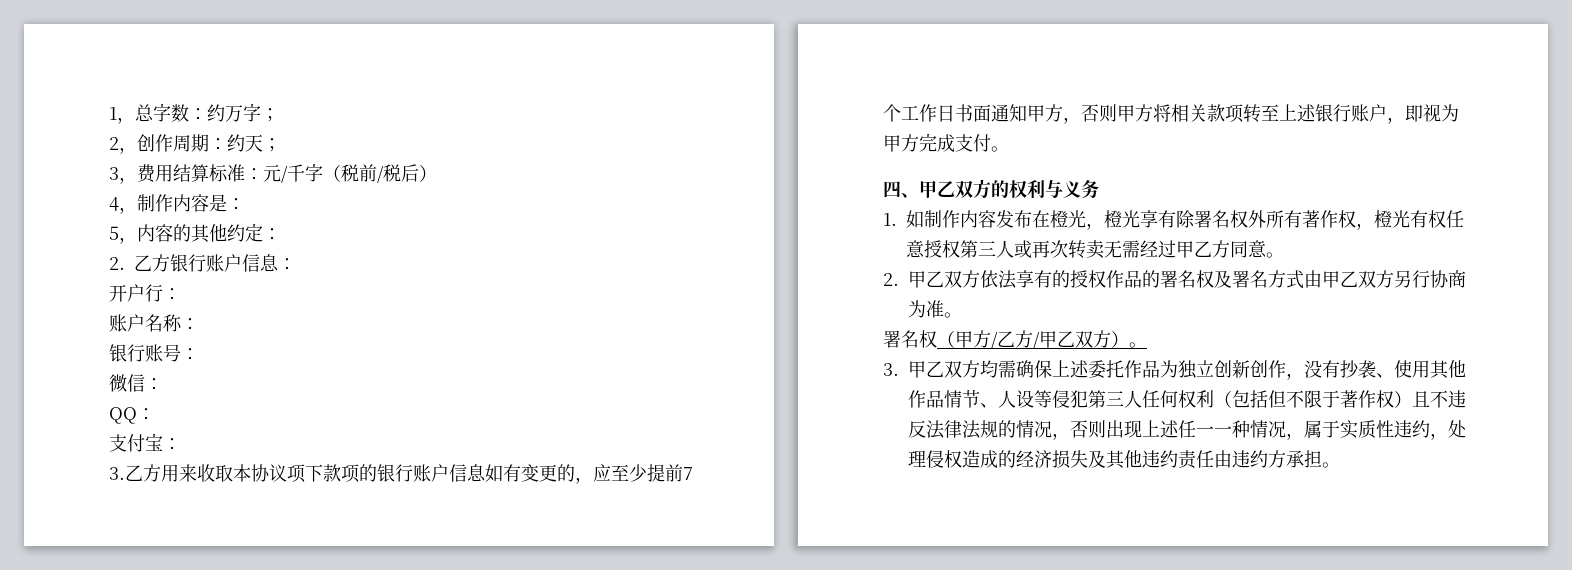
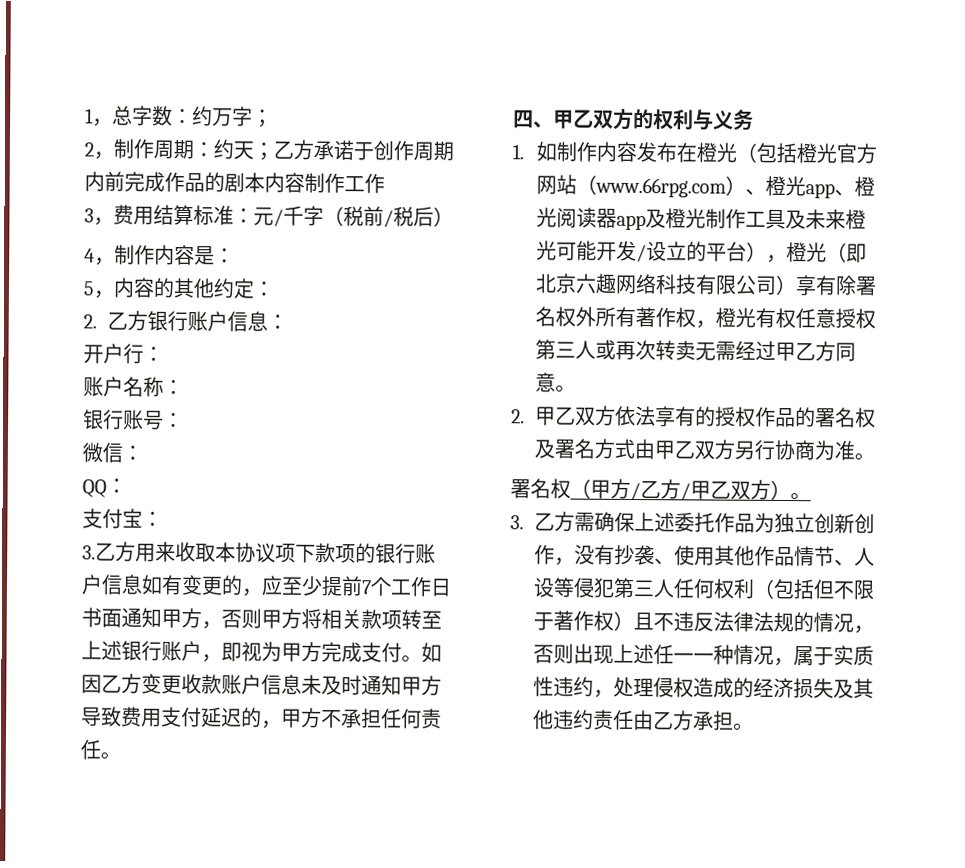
- 2，创作周期：约天；
+ 2，制作周期：约天；乙方承诺于创作周期内前完成作品的剧本内容制作工作
+ 如因乙方变更收款账户信息未及时通知甲方导致费用支付延迟的，甲方不承担任何责任。
- 1.如制作内容发布在橙光，橙光享有除署名权外所有著作权，橙光有权任意授权第三人或再次转卖无需经过甲乙方同意。
+ 1.如制作内容发布在橙光（包括橙光官方网站（www.66rpg.com）、橙光app、橙光阅读器app及橙光制作工具及未来橙光可能开发/设立的平台），橙光（即北京六趣网络科技有限公司）享有除署名权外所有著作权，橙光有权任意授权第三人或再次转卖无需经过甲乙方同意。
- 3.甲乙双方均需确保上述委托作品为独立创新创作，没有抄袭、使用其他作品情节、人设等侵犯第三人任何权利（包括但不限于著作权）且不违反法律法规的情况，否则出现上述任一一种情况，属于实质性违约，处理侵权造成的经济损失及其他违约责任由违约方承担。
+ 3.乙方需确保上述委托作品为独立创新创作，没有抄袭、使用其他作品情节、人设等侵犯第三人任何权利（包括但不限于著作权）且不违反法律法规的情况，否则出现上述任一一种情况，属于实质性违约，处理侵权造成的经济损失及其他违约责任由乙方承担。

